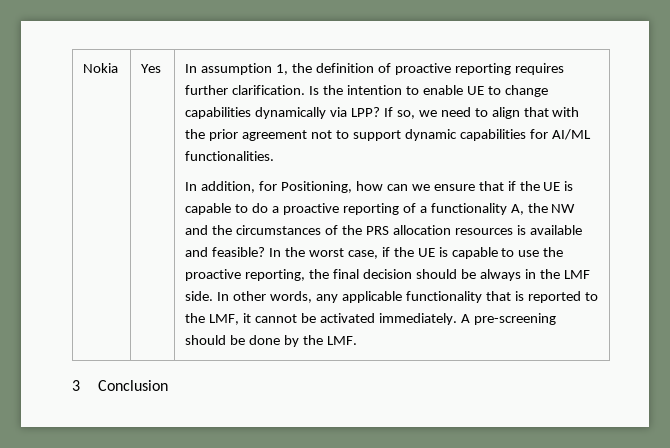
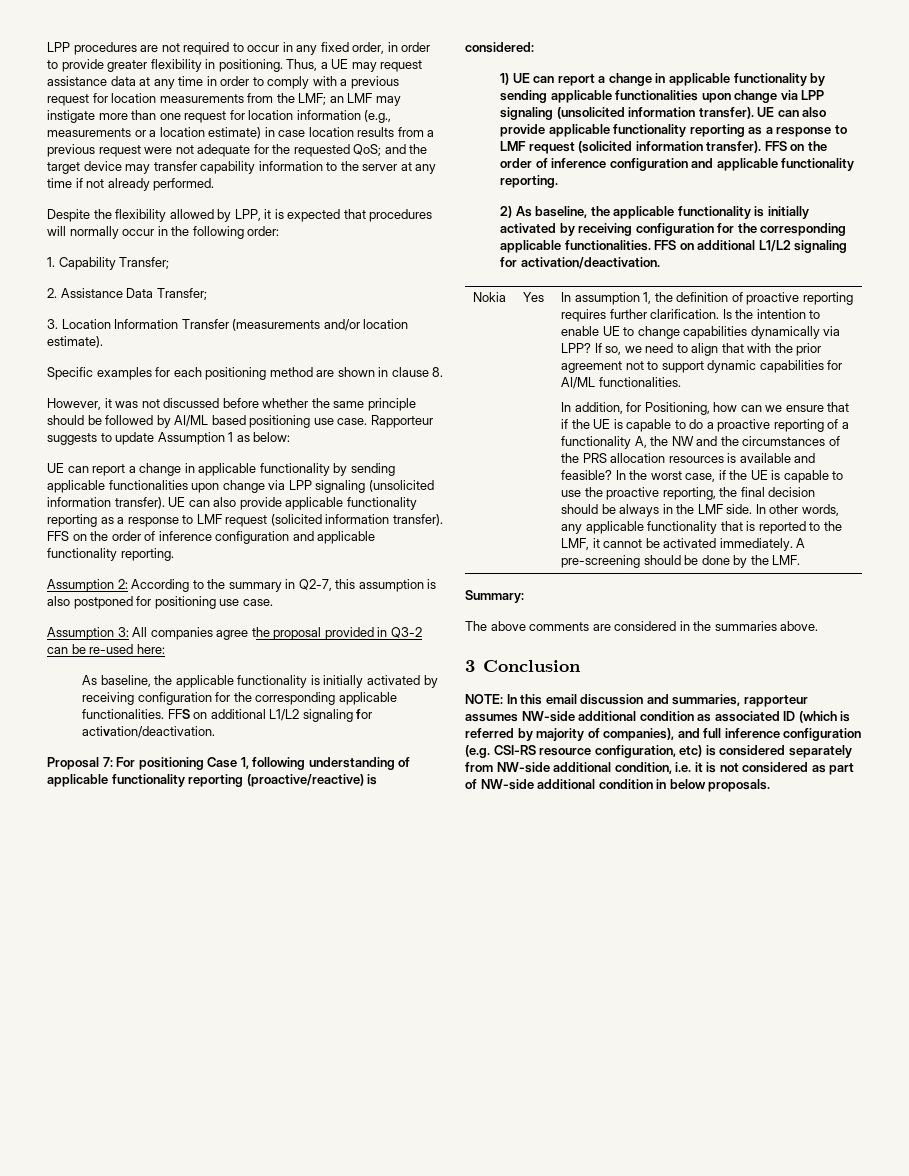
+ LPP procedures are not required to occur in any fixed order, in order to provide greater flexibility in positioning. Thus, a UE may request assistance data at any time in order to comply with a previous request for location measurements from the LMF; an LMF may instigate more than one request for location information (e.g., measurements or a location estimate) in case location results from a previous request were not adequate for the requested QoS; and the target device may transfer capability information to the server at any time if not already performed.
+ Despite the flexibility allowed by LPP, it is expected that procedures will normally occur in the following order:
+ 1. Capability Transfer;
+ 2. Assistance Data Transfer;
+ 3. Location Information Transfer (measurements and/or location estimate).
+ Specific examples for each positioning method are shown in clause 8.
+ However, it was not discussed before whether the same principle should be followed by AI/ML based positioning use case. Rapporteur suggests to update Assumption 1 as below:
+ UE can report a change in applicable functionality by sending applicable functionalities upon change via LPP signaling (unsolicited information transfer). UE can also provide applicable functionality reporting as a response to LMF request (solicited information transfer). FFS on the order of inference configuration and applicable functionality reporting.
+ Assumption 2: According to the summary in Q2-7, this assumption is also postponed for positioning use case.
+ Assumption 3: All companies agree the proposal provided in Q3-2 can be re-used here:
+ As baseline, the applicable functionality is initially activated by receiving configuration for the corresponding applicable functionalities. FFS on additional L1/L2 signaling for activation/deactivation.
+ Proposal 7: For positioning Case 1, following understanding of applicable functionality reporting (proactive/reactive) is considered:
+ 1) UE can report a change in applicable functionality by sending applicable functionalities upon change via LPP signaling (unsolicited information transfer). UE can also provide applicable functionality reporting as a response to LMF request (solicited information transfer). FFS on the order of inference configuration and applicable functionality reporting.
+ 2) As baseline, the applicable functionality is initially activated by receiving configuration for the corresponding applicable functionalities. FFS on additional L1/L2 signaling for activation/deactivation.
+ Summary:
+ The above comments are considered in the summaries above.
  3 Conclusion
+ NOTE: In this email discussion and summaries, rapporteur assumes NW-side additional condition as associated ID (which is referred by majority of companies), and full inference configuration (e.g. CSI-RS resource configuration, etc) is considered separately from NW-side additional condition, i.e. it is not considered as part of NW-side additional condition in below proposals.

